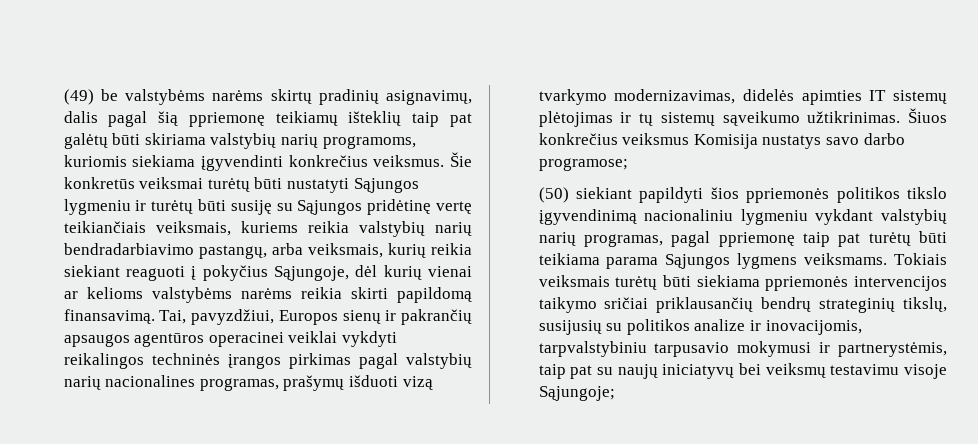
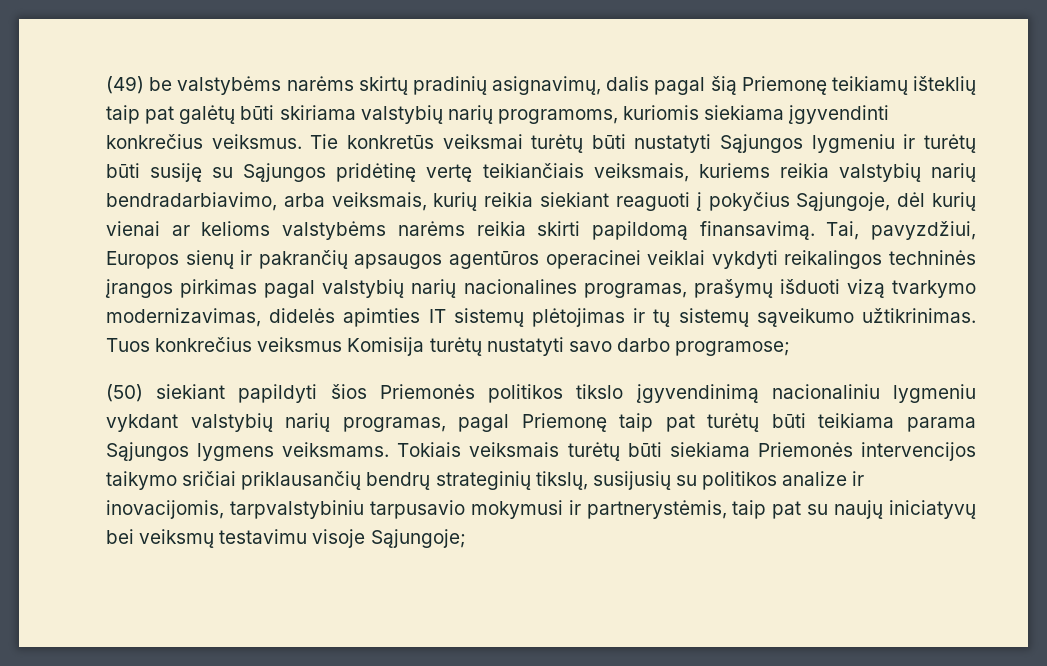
- (49) be valstybėms narėms skirtų pradinių asignavimų, dalis pagal šią ppriemonę teikiamų išteklių taip pat galėtų būti skiriama valstybių narių programoms, kuriomis siekiama įgyvendinti konkrečius veiksmus.
+ (49) be valstybėms narėms skirtų pradinių asignavimų, dalis pagal šią Priemonę teikiamų išteklių taip pat galėtų būti skiriama valstybių narių programoms, kuriomis siekiama įgyvendinti konkrečius veiksmus.
- Šie konkretūs veiksmai turėtų būti nustatyti Sąjungos lygmeniu ir turėtų būti susiję su Sąjungos pridėtinę vertę teikiančiais veiksmais, kuriems reikia valstybių narių bendradarbiavimo pastangų, arba veiksmais, kurių reikia siekiant reaguoti į pokyčius Sąjungoje, dėl kurių vienai ar kelioms valstybėms narėms reikia skirti papildomą finansavimą.
+ Tie konkretūs veiksmai turėtų būti nustatyti Sąjungos lygmeniu ir turėtų būti susiję su Sąjungos pridėtinę vertę teikiančiais veiksmais, kuriems reikia valstybių narių bendradarbiavimo, arba veiksmais, kurių reikia siekiant reaguoti į pokyčius Sąjungoje, dėl kurių vienai ar kelioms valstybėms narėms reikia skirti papildomą finansavimą.
- Šiuos konkrečius veiksmus Komisija nustatys savo darbo programose;
+ Tuos konkrečius veiksmus Komisija turėtų nustatyti savo darbo programose;
- (50) siekiant papildyti šios ppriemonės politikos tikslo įgyvendinimą nacionaliniu lygmeniu vykdant valstybių narių programas, pagal ppriemonę taip pat turėtų būti teikiama parama Sąjungos lygmens veiksmams.
+ (50) siekiant papildyti šios Priemonės politikos tikslo įgyvendinimą nacionaliniu lygmeniu vykdant valstybių narių programas, pagal Priemonę taip pat turėtų būti teikiama parama Sąjungos lygmens veiksmams.
- Tokiais veiksmais turėtų būti siekiama ppriemonės intervencijos taikymo sričiai priklausančių bendrų strateginių tikslų, susijusių su politikos analize ir inovacijomis, tarpvalstybiniu tarpusavio mokymusi ir partnerystėmis, taip pat su naujų iniciatyvų bei veiksmų testavimu visoje Sąjungoje;
+ Tokiais veiksmais turėtų būti siekiama Priemonės intervencijos taikymo sričiai priklausančių bendrų strateginių tikslų, susijusių su politikos analize ir inovacijomis, tarpvalstybiniu tarpusavio mokymusi ir partnerystėmis, taip pat su naujų iniciatyvų bei veiksmų testavimu visoje Sąjungoje;

